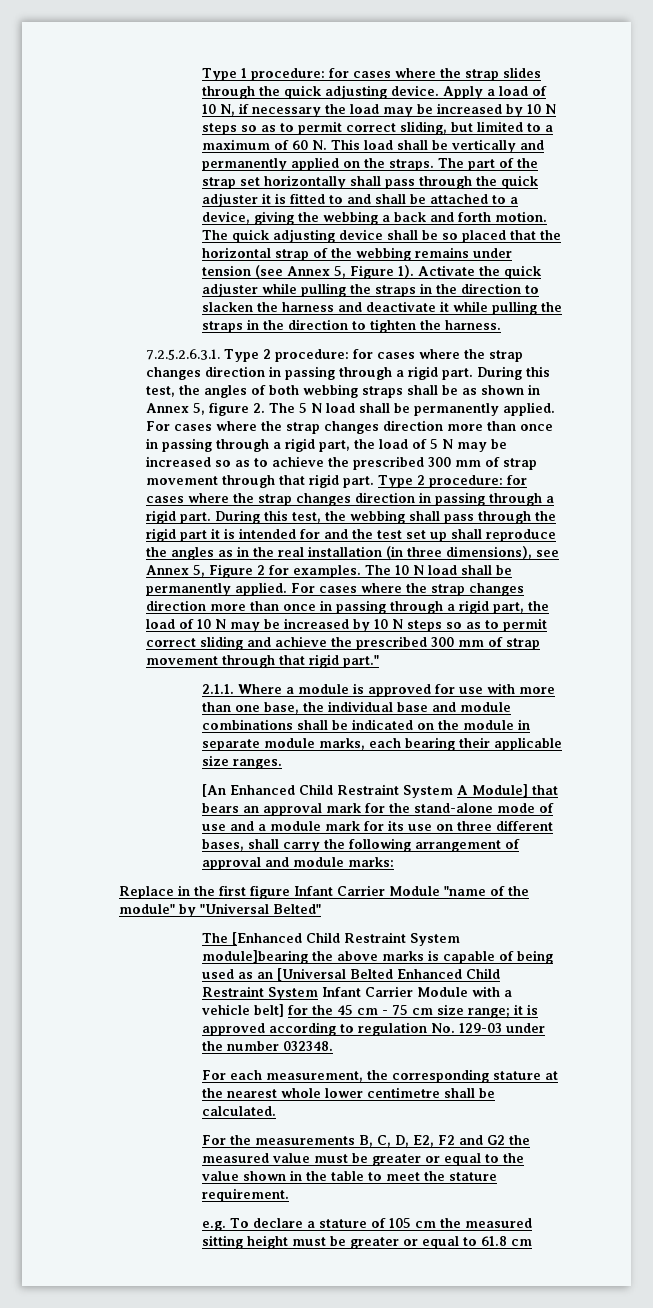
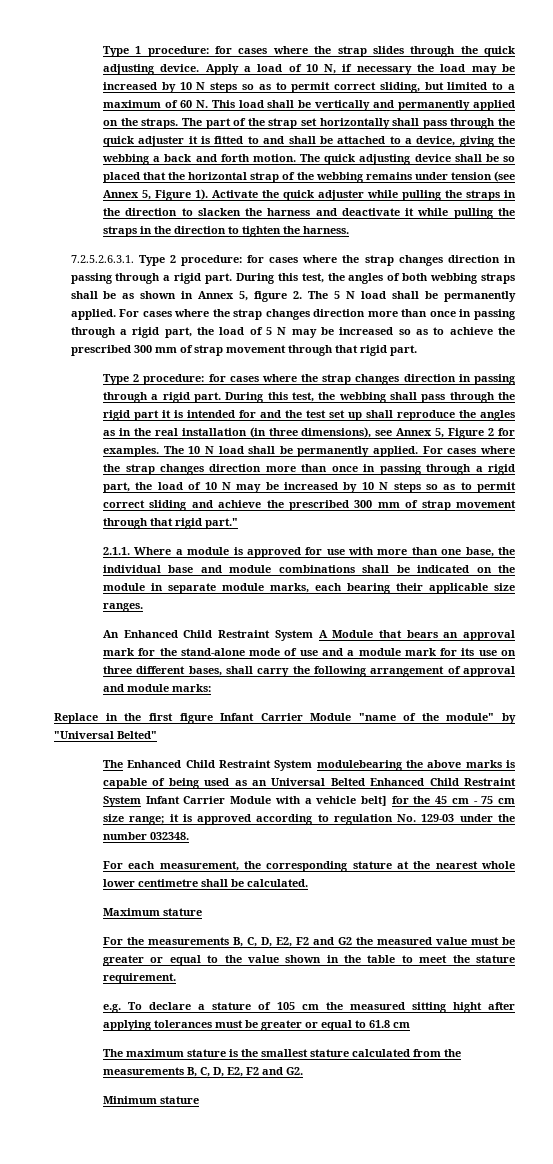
- For cases where the strap changes direction more than once in passing through a rigid part, the load of 5 N may be increased so as to achieve the prescribed 300 mm of strap movement through that rigid part. Type 2 procedure: for cases where the strap changes direction in passing through a rigid part.
+ For cases where the strap changes direction more than once in passing through a rigid part, the load of 5 N may be increased so as to achieve the prescribed 300 mm of strap movement through that rigid part.
+ Type 2 procedure: for cases where the strap changes direction in passing through a rigid part.
- [An Enhanced Child Restraint System A Module] that bears an approval mark for the stand-alone mode of use and a module mark for its use on three different bases, shall carry the following arrangement of approval and module marks:
+ An Enhanced Child Restraint System A Module that bears an approval mark for the stand-alone mode of use and a module mark for its use on three different bases, shall carry the following arrangement of approval and module marks:
- The [Enhanced Child Restraint System module]bearing the above marks is capable of being used as an [Universal Belted Enhanced Child Restraint System Infant Carrier Module with a vehicle belt] for the 45 cm - 75 cm size range; it is approved according to regulation No. 129-03 under the number 032348.
+ The Enhanced Child Restraint System modulebearing the above marks is capable of being used as an Universal Belted Enhanced Child Restraint System Infant Carrier Module with a vehicle belt] for the 45 cm - 75 cm size range; it is approved according to regulation No. 129-03 under the number 032348.
+ Maximum stature
- e.g. To declare a stature of 105 cm the measured sitting height must be greater or equal to 61.8 cm
+ e.g. To declare a stature of 105 cm the measured sitting hight after applying tolerances must be greater or equal to 61.8 cm
+ The maximum stature is the smallest stature calculated from the measurements B, C, D, E2, F2 and G2.
+ Minimum stature

